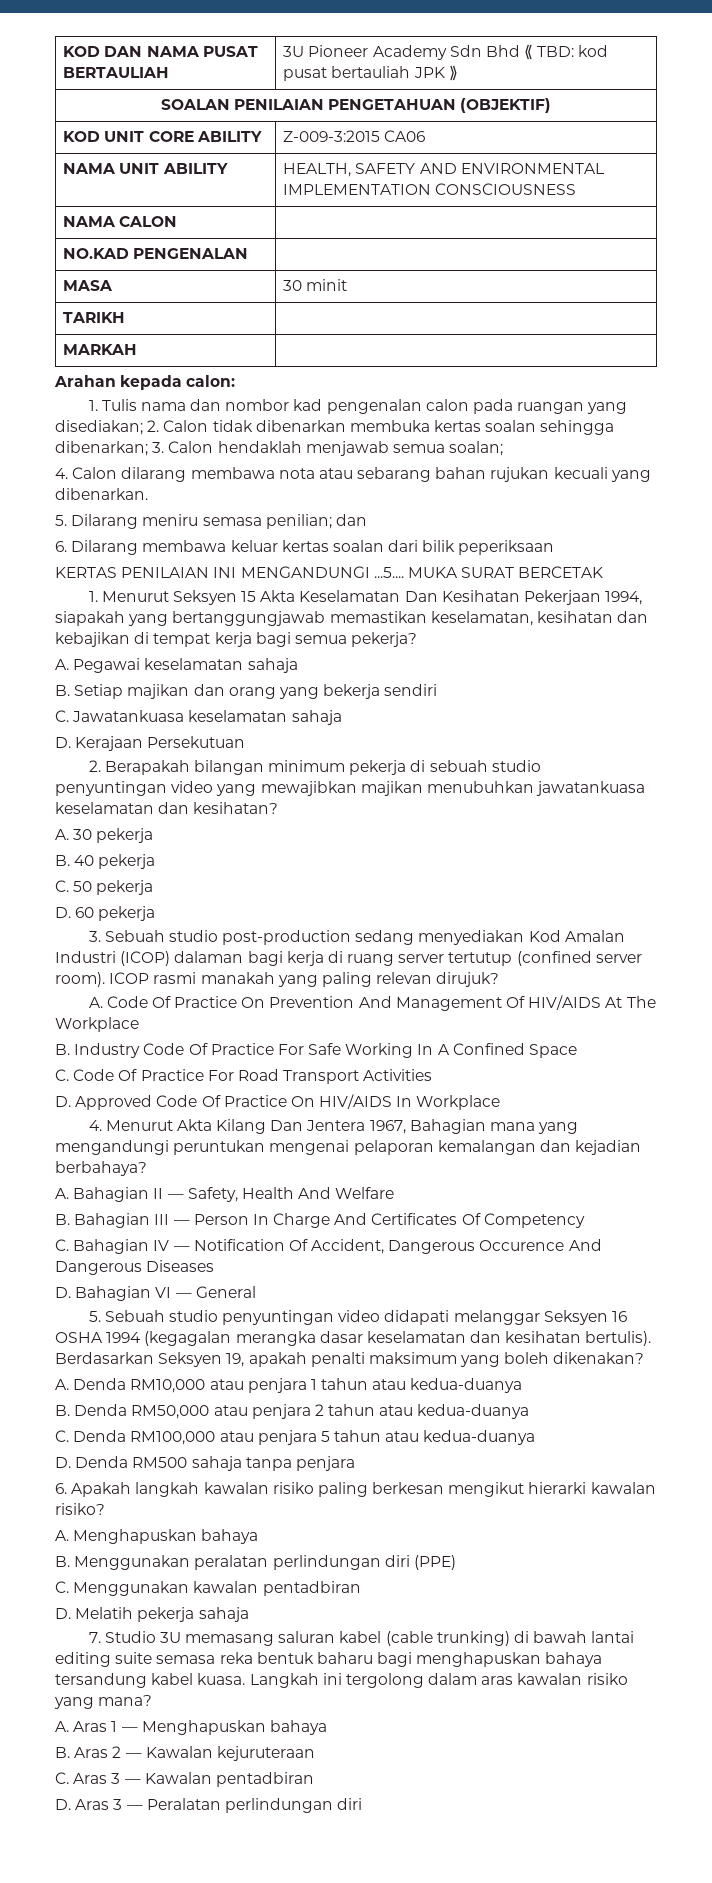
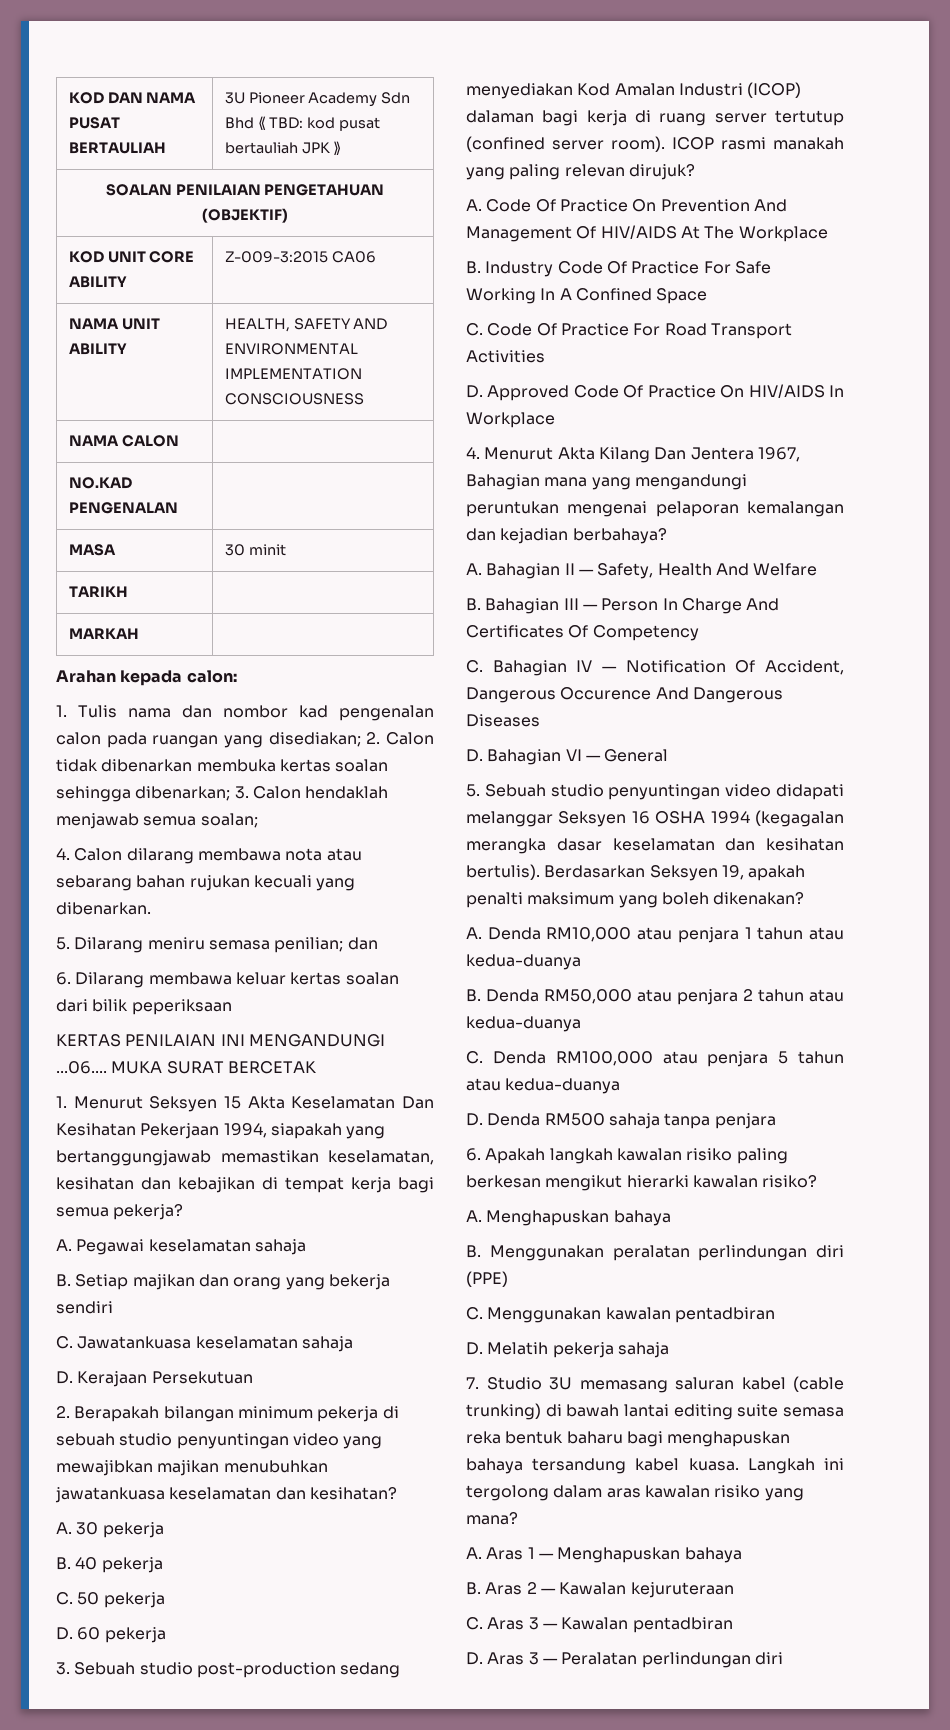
- KERTAS PENILAIAN INI MENGANDUNGI ...5....
+ KERTAS PENILAIAN INI MENGANDUNGI ...06....

